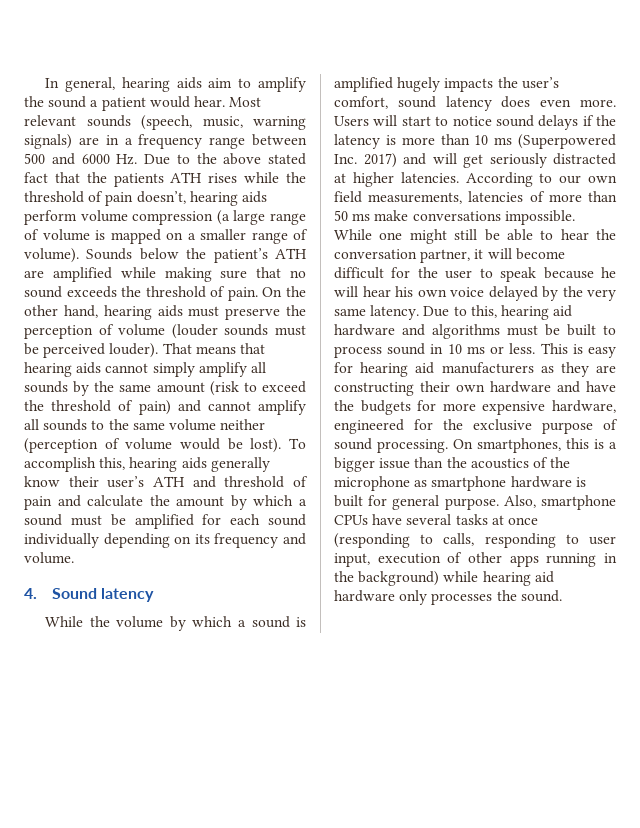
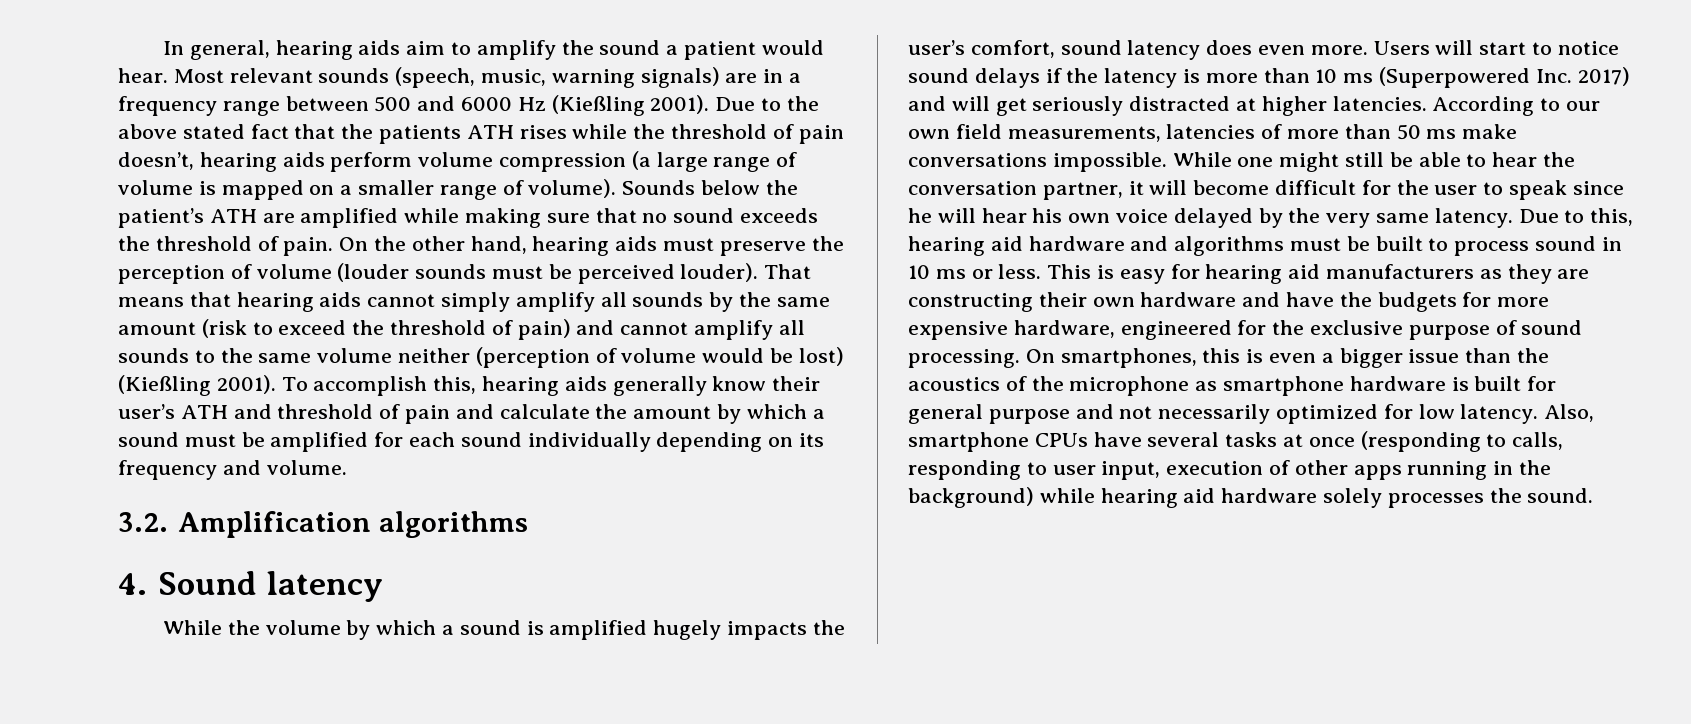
- Most relevant sounds (speech, music, warning signals) are in a frequency range between 500 and 6000 Hz. Due to the above stated fact that the patients ATH rises while the threshold of pain doesn’t, hearing aids perform volume compression (a large range of volume is mapped on a smaller range of volume).
+ Most relevant sounds (speech, music, warning signals) are in a frequency range between 500 and 6000 Hz (Kießling 2001). Due to the above stated fact that the patients ATH rises while the threshold of pain doesn’t, hearing aids perform volume compression (a large range of volume is mapped on a smaller range of volume).
- That means that hearing aids cannot simply amplify all sounds by the same amount (risk to exceed the threshold of pain) and cannot amplify all sounds to the same volume neither (perception of volume would be lost).
+ That means that hearing aids cannot simply amplify all sounds by the same amount (risk to exceed the threshold of pain) and cannot amplify all sounds to the same volume neither (perception of volume would be lost) (Kießling 2001).
+ 3.2. Amplification algorithms
- While one might still be able to hear the conversation partner, it will become difficult for the user to speak because he will hear his own voice delayed by the very same latency.
+ While one might still be able to hear the conversation partner, it will become difficult for the user to speak since he will hear his own voice delayed by the very same latency.
- On smartphones, this is a bigger issue than the acoustics of the microphone as smartphone hardware is built for general purpose.
+ On smartphones, this is even a bigger issue than the acoustics of the microphone as smartphone hardware is built for general purpose and not necessarily optimized for low latency.
- Also, smartphone CPUs have several tasks at once (responding to calls, responding to user input, execution of other apps running in the background) while hearing aid hardware only processes the sound.
+ Also, smartphone CPUs have several tasks at once (responding to calls, responding to user input, execution of other apps running in the background) while hearing aid hardware solely processes the sound.

